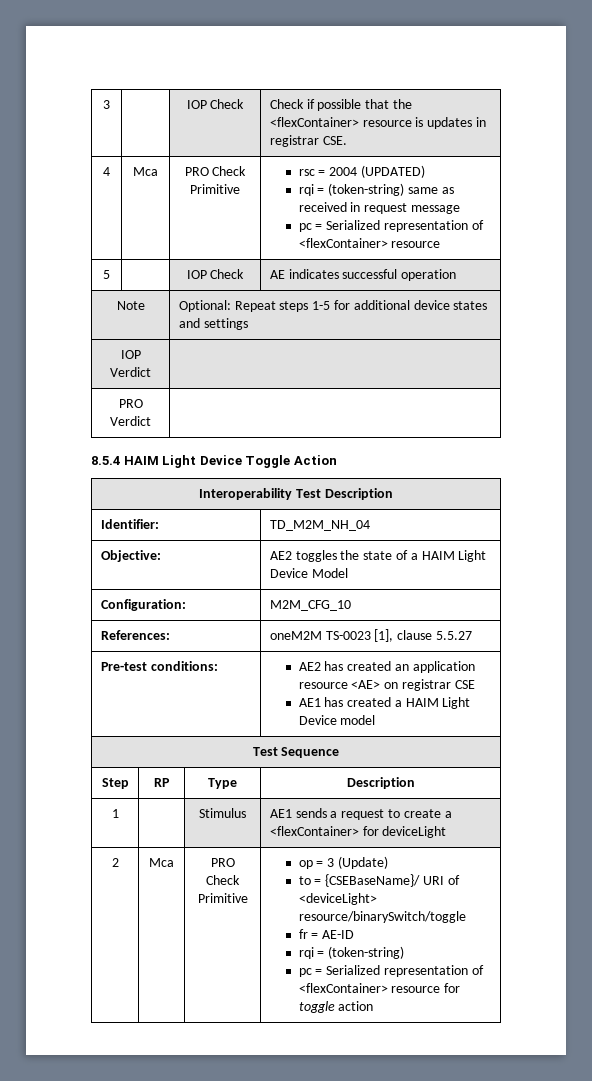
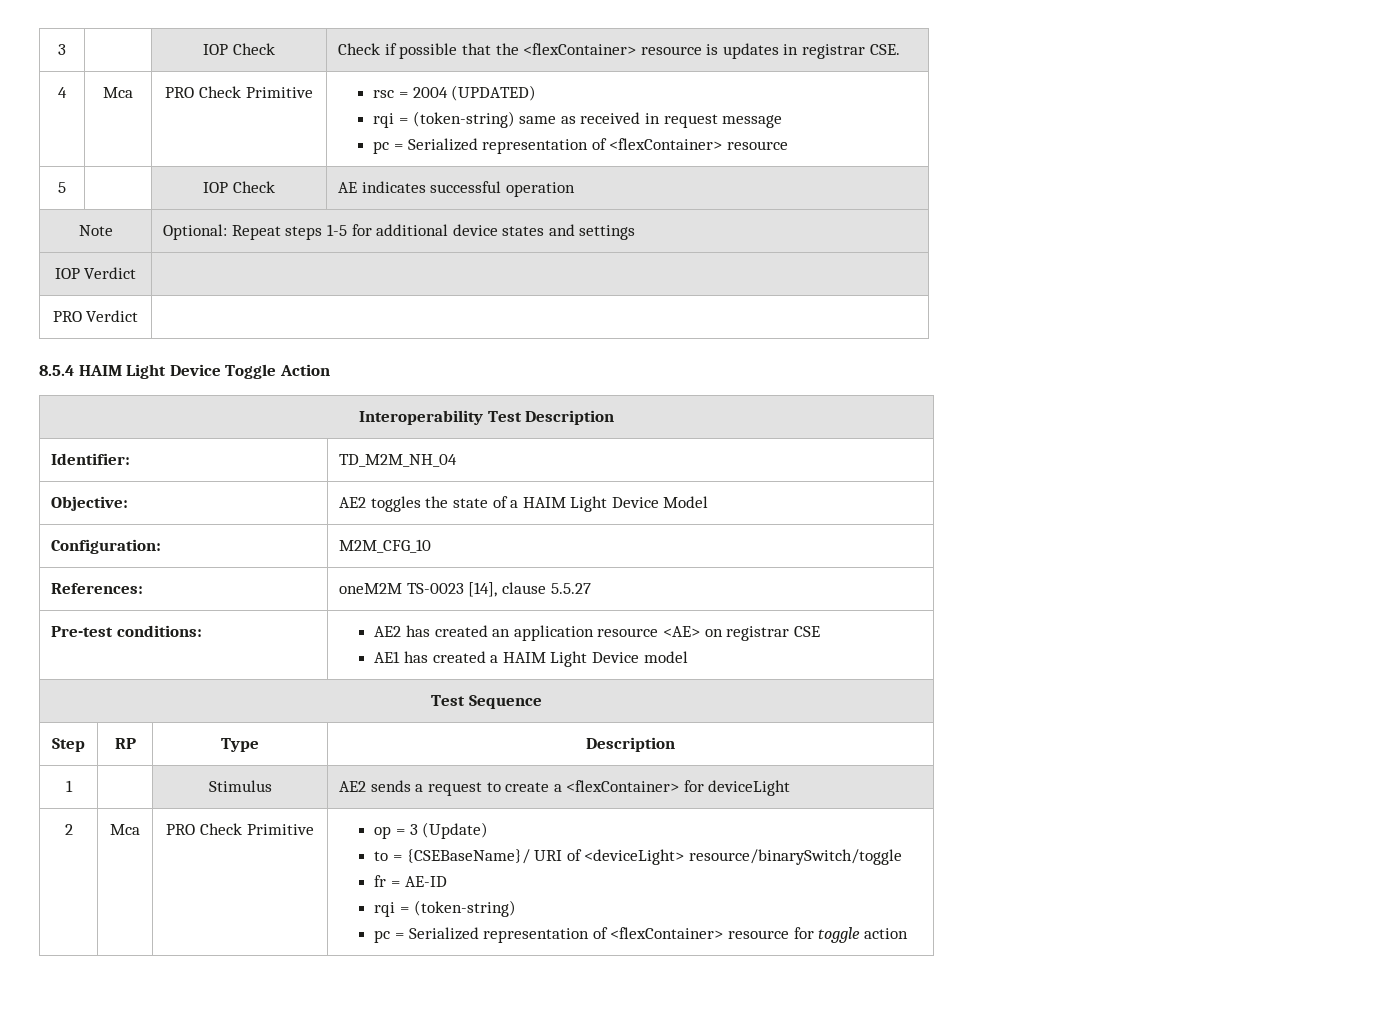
- References: | oneM2M TS-0023 [1], clause 5.5.27
+ References: | oneM2M TS-0023 [14], clause 5.5.27
- 1 | | Stimulus | AE1 sends a request to create a <flexContainer> for deviceLight
+ 1 | | Stimulus | AE2 sends a request to create a <flexContainer> for deviceLight

